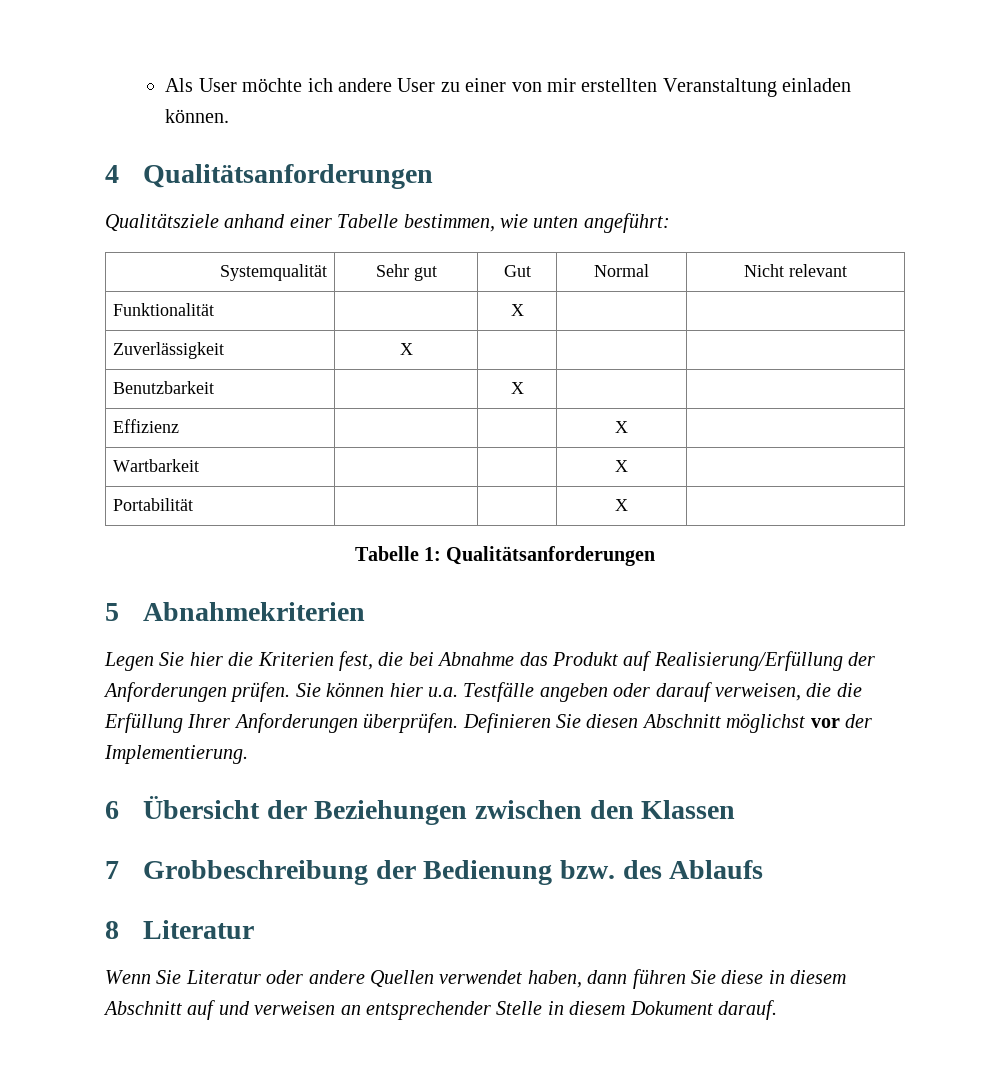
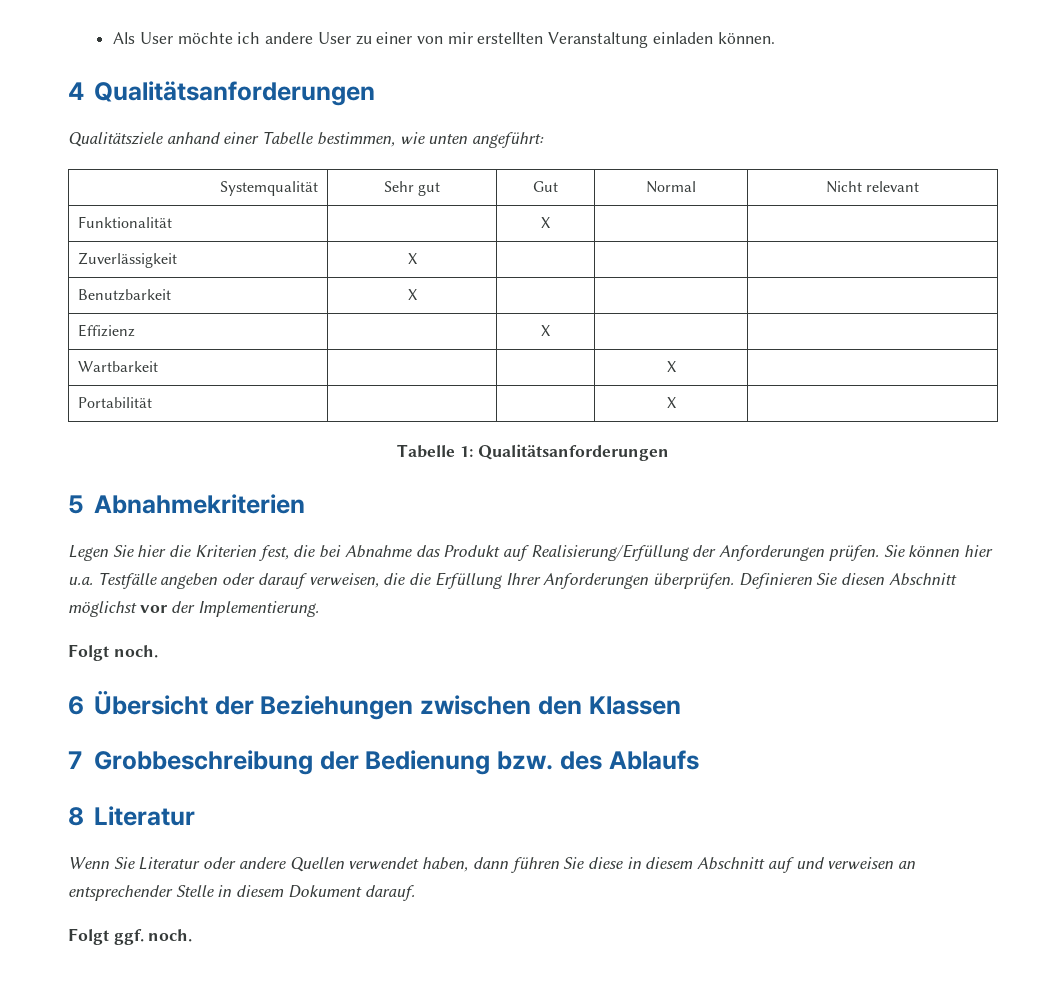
- Benutzbarkeit | | X | |
+ Benutzbarkeit | X | | |
- Effizienz | | | X |
+ Effizienz | | X | |
+ Folgt noch.
+ Folgt ggf. noch.

